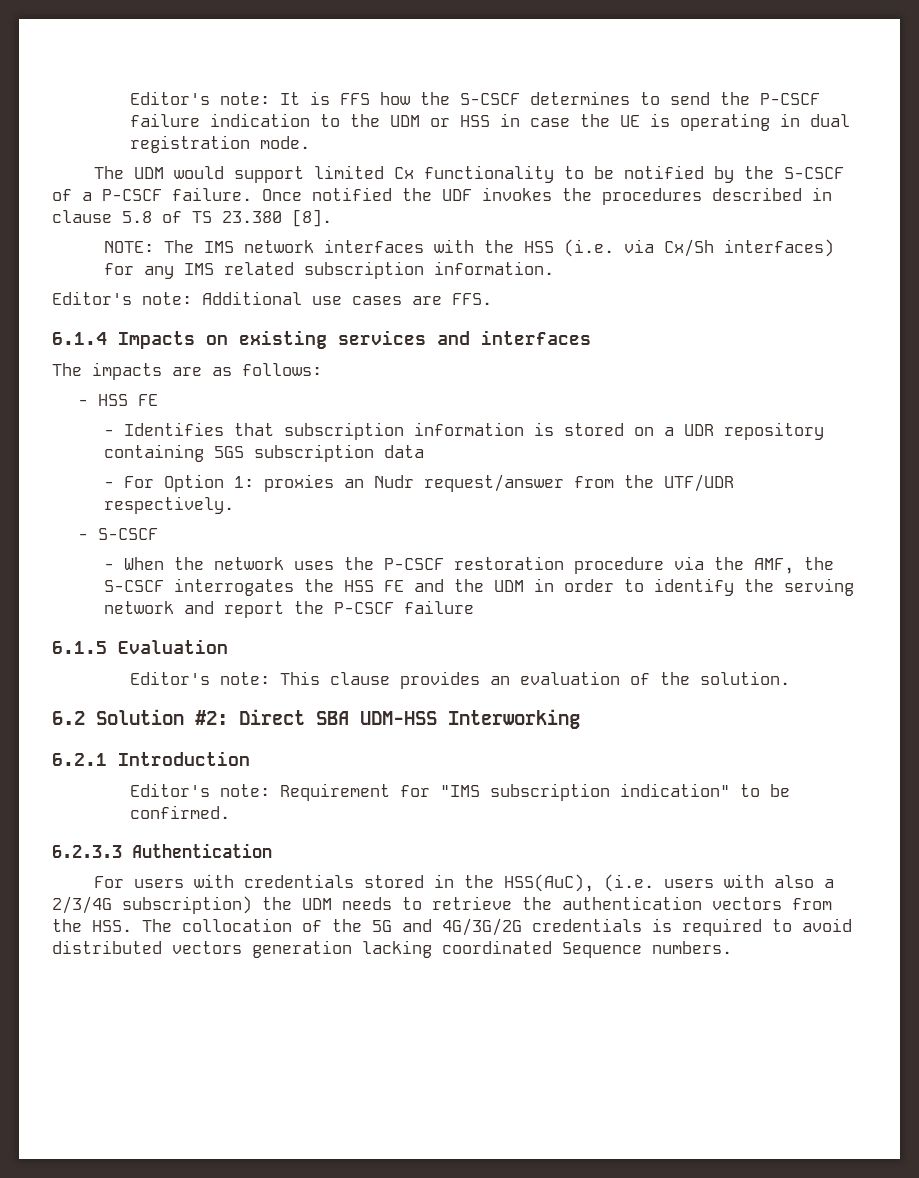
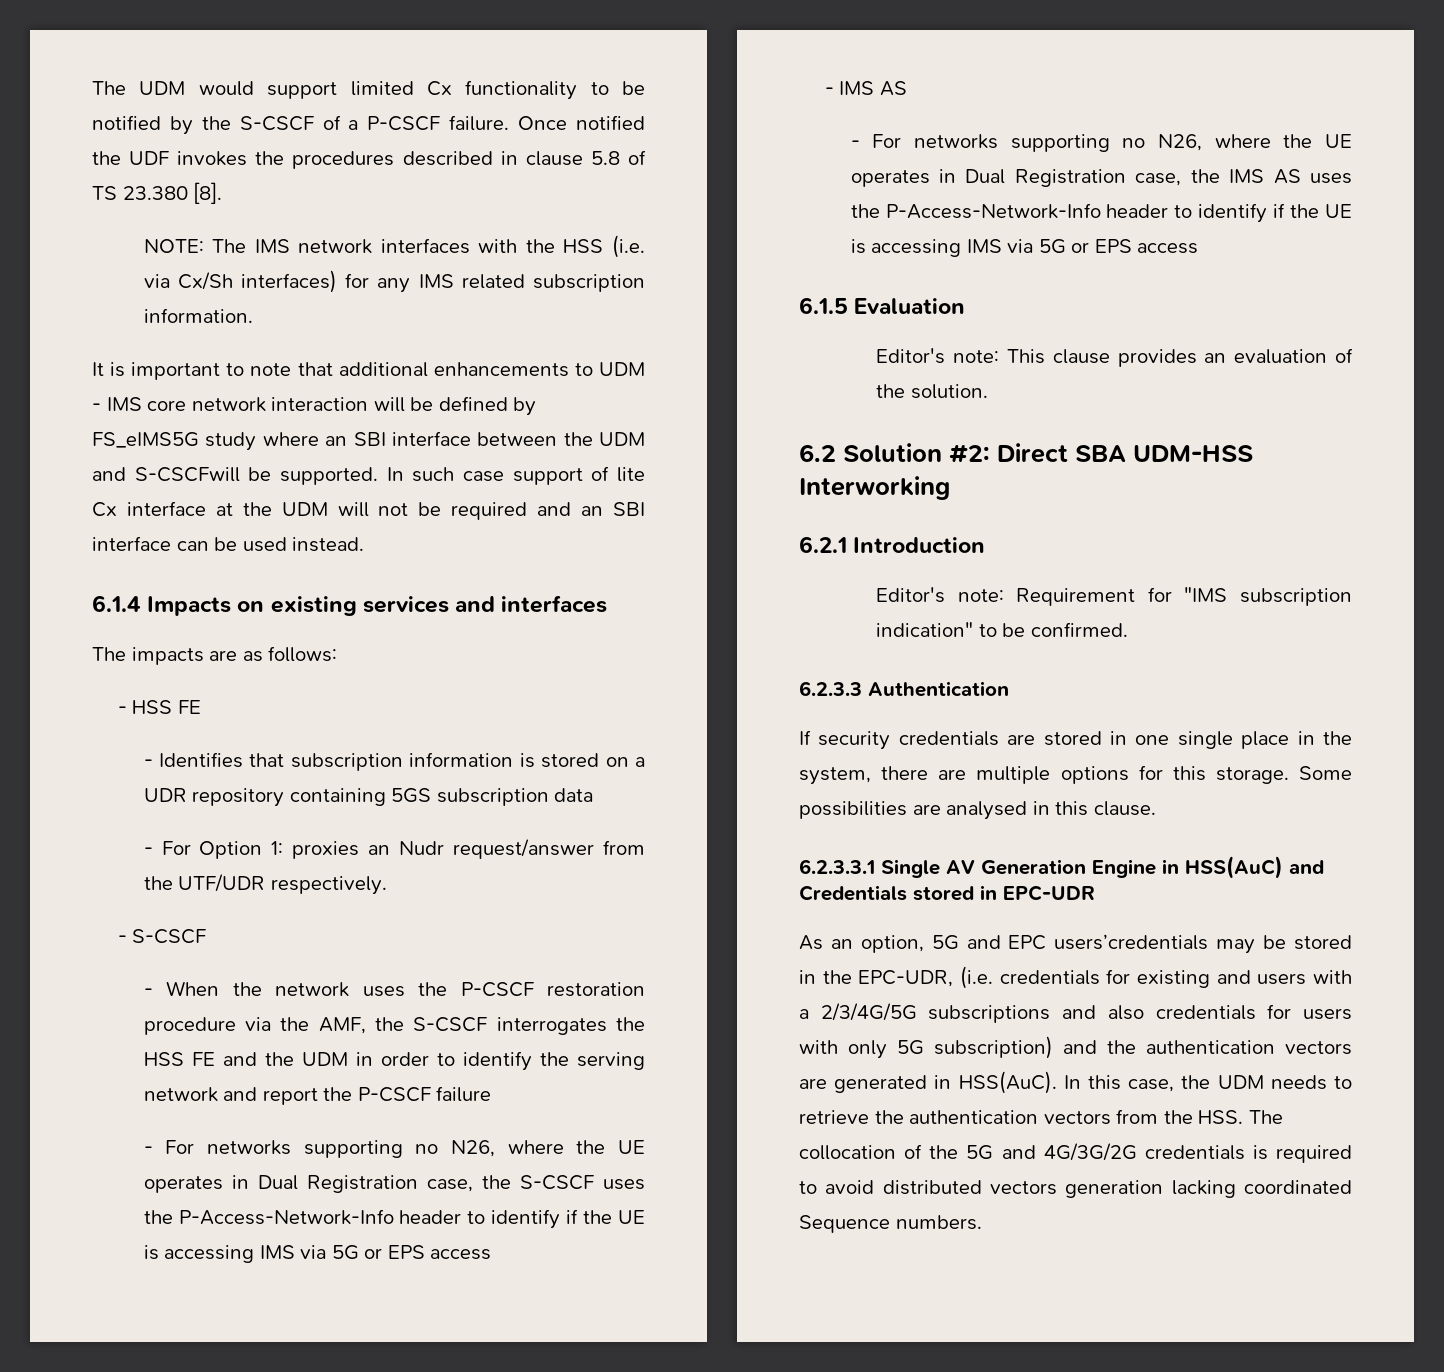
- Editor's note: It is FFS how the S-CSCF determines to send the P-CSCF failure indication to the UDM or HSS in case the UE is operating in dual registration mode.
- Editor's note: Additional use cases are FFS.
+ It is important to note that additional enhancements to UDM - IMS core network interaction will be defined by FS_eIMS5G study where an SBI interface between the UDM and S-CSCFwill be supported. In such case support of lite Cx interface at the UDM will not be required and an SBI interface can be used instead.
+ - For networks supporting no N26, where the UE operates in Dual Registration case, the S-CSCF uses the P-Access-Network-Info header to identify if the UE is accessing IMS via 5G or EPS access
+ - IMS AS
+ - For networks supporting no N26, where the UE operates in Dual Registration case, the IMS AS uses the P-Access-Network-Info header to identify if the UE is accessing IMS via 5G or EPS access
- For users with credentials stored in the HSS(AuC), (i.e. users with also a 2/3/4G subscription) the UDM needs to retrieve the authentication vectors from the HSS. The collocation of the 5G and 4G/3G/2G credentials is required to avoid distributed vectors generation lacking coordinated Sequence numbers.
+ If security credentials are stored in one single place in the system, there are multiple options for this storage. Some possibilities are analysed in this clause.
+ 6.2.3.3.1 Single AV Generation Engine in HSS(AuC) and Credentials stored in EPC-UDR
+ As an option, 5G and EPC users’credentials may be stored in the EPC-UDR, (i.e. credentials for existing and users with a 2/3/4G/5G subscriptions and also credentials for users with only 5G subscription) and the authentication vectors are generated in HSS(AuC). In this case, the UDM needs to retrieve the authentication vectors from the HSS. The collocation of the 5G and 4G/3G/2G credentials is required to avoid distributed vectors generation lacking coordinated Sequence numbers.

